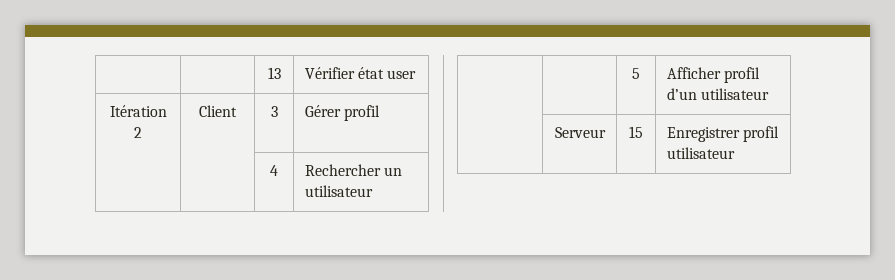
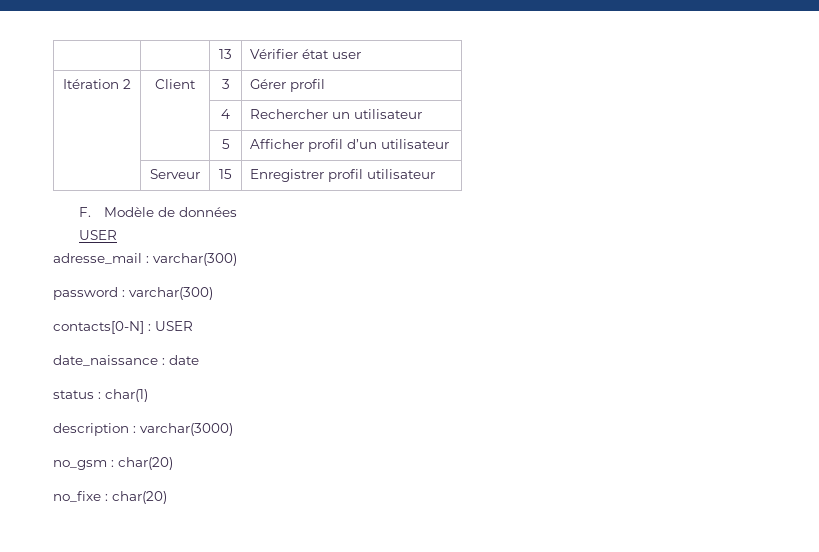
+ F. Modèle de données
+ USER
+ adresse_mail : varchar(300)
+ password : varchar(300)
+ contacts[0-N] : USER
+ date_naissance : date
+ status : char(1)
+ description : varchar(3000)
+ no_gsm : char(20)
+ no_fixe : char(20)

